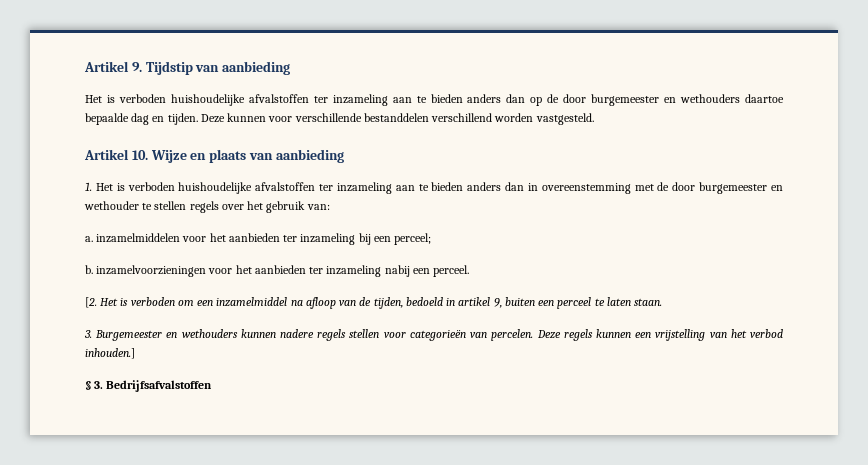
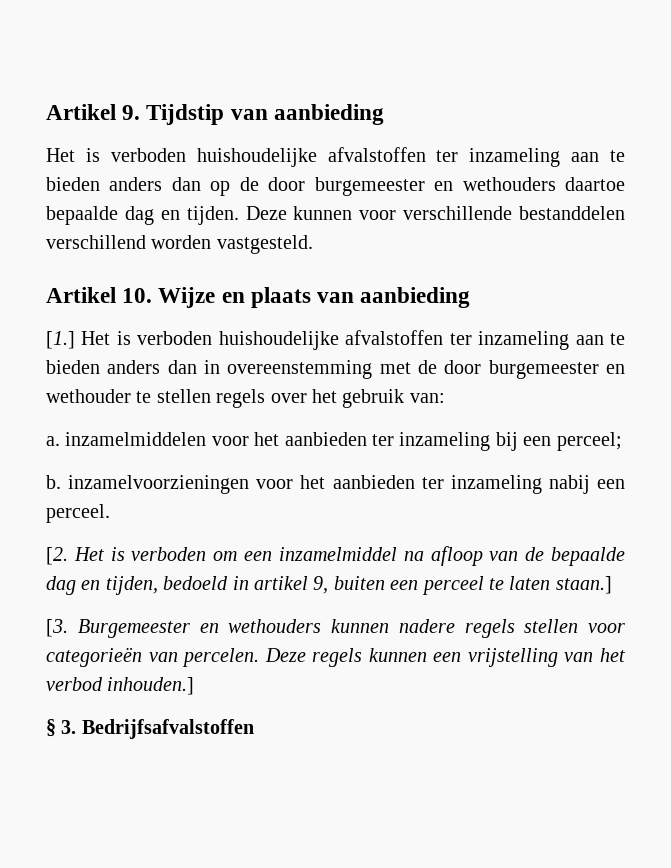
- 1. Het is verboden huishoudelijke afvalstoffen ter inzameling aan te bieden anders dan in overeenstemming met de door burgemeester en wethouder te stellen regels over het gebruik van:
+ [1.] Het is verboden huishoudelijke afvalstoffen ter inzameling aan te bieden anders dan in overeenstemming met de door burgemeester en wethouder te stellen regels over het gebruik van:
- [2. Het is verboden om een inzamelmiddel na afloop van de tijden, bedoeld in artikel 9, buiten een perceel te laten staan.
- 3. Burgemeester en wethouders kunnen nadere regels stellen voor categorieën van percelen.
+ [2. Het is verboden om een inzamelmiddel na afloop van de bepaalde dag en tijden, bedoeld in artikel 9, buiten een perceel te laten staan.]
+ [3. Burgemeester en wethouders kunnen nadere regels stellen voor categorieën van percelen.

